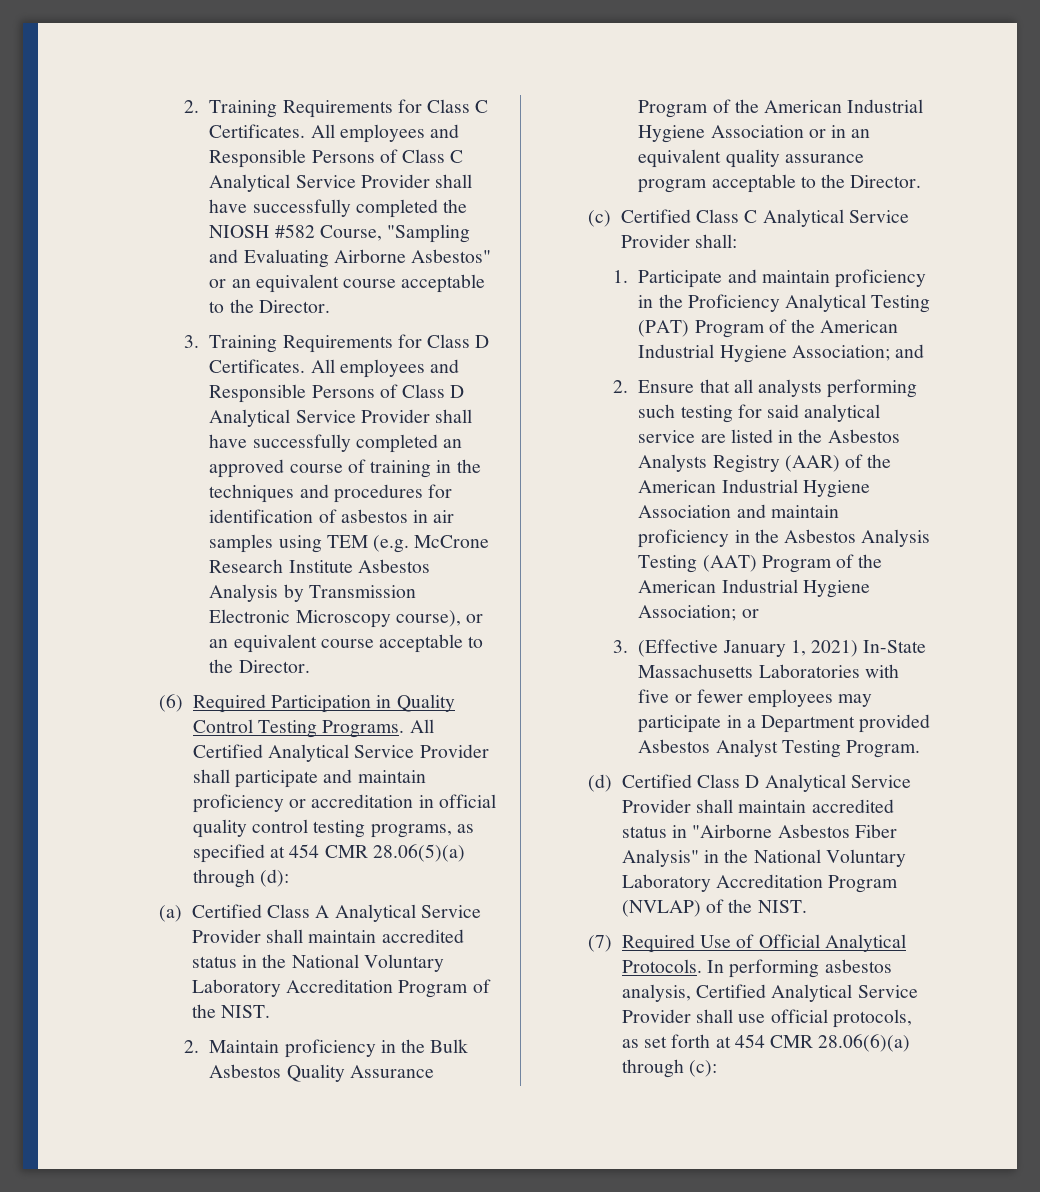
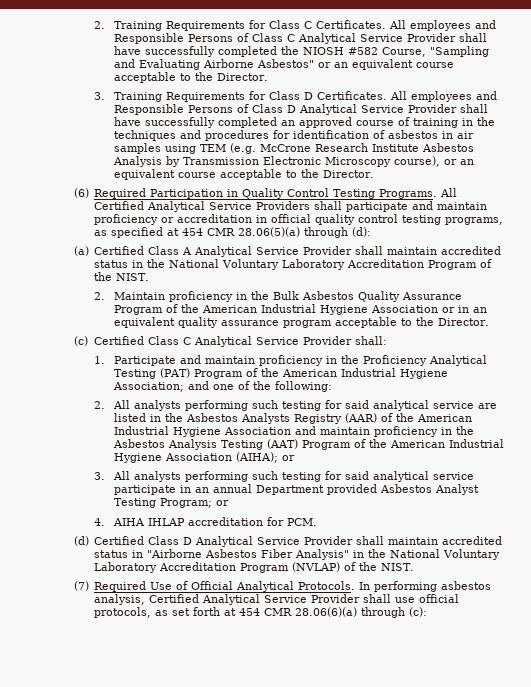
- All Certified Analytical Service Provider shall participate and maintain proficiency or accreditation in official quality control testing programs, as specified at 454 CMR 28.06(5)(a) through (d):
+ All Certified Analytical Service Providers shall participate and maintain proficiency or accreditation in official quality control testing programs, as specified at 454 CMR 28.06(5)(a) through (d):
- 1. Participate and maintain proficiency in the Proficiency Analytical Testing (PAT) Program of the American Industrial Hygiene Association; and
- 2. Ensure that all analysts performing such testing for said analytical service are listed in the Asbestos Analysts Registry (AAR) of the American Industrial Hygiene Association and maintain proficiency in the Asbestos Analysis Testing (AAT) Program of the American Industrial Hygiene Association; or
+ 1. Participate and maintain proficiency in the Proficiency Analytical Testing (PAT) Program of the American Industrial Hygiene Association; and one of the following:
+ 2. All analysts performing such testing for said analytical service are listed in the Asbestos Analysts Registry (AAR) of the American Industrial Hygiene Association and maintain proficiency in the Asbestos Analysis Testing (AAT) Program of the American Industrial Hygiene Association (AIHA); or
- 3. (Effective January 1, 2021) In-State Massachusetts Laboratories with five or fewer employees may participate in a Department provided Asbestos Analyst Testing Program.
+ 3. All analysts performing such testing for said analytical service participate in an annual Department provided Asbestos Analyst Testing Program; or
+ 4. AIHA IHLAP accreditation for PCM.

